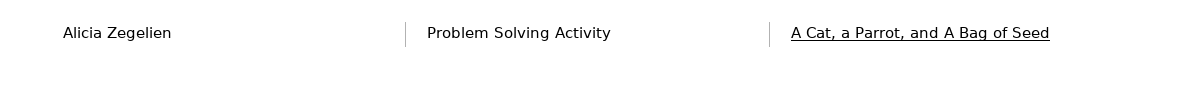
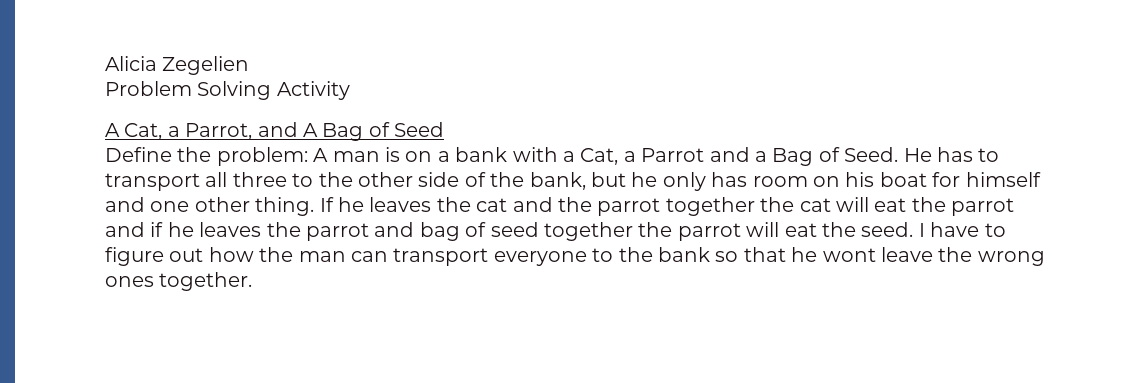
+ Define the problem: A man is on a bank with a Cat, a Parrot and a Bag of Seed. He has to transport all three to the other side of the bank, but he only has room on his boat for himself and one other thing. If he leaves the cat and the parrot together the cat will eat the parrot and if he leaves the parrot and bag of seed together the parrot will eat the seed. I have to figure out how the man can transport everyone to the bank so that he wont leave the wrong ones together.

